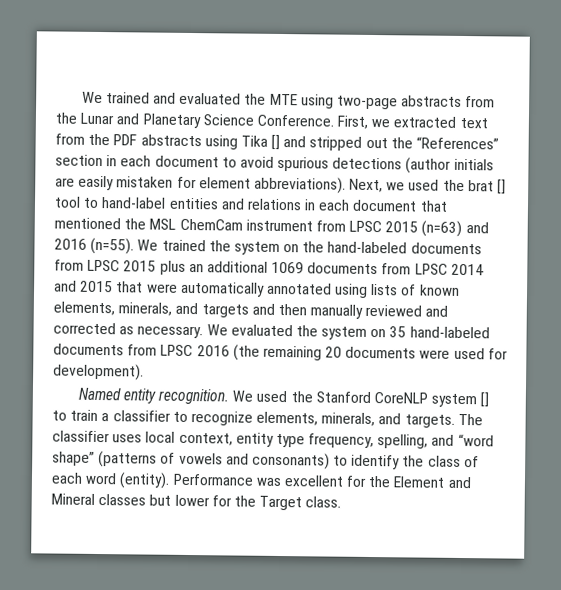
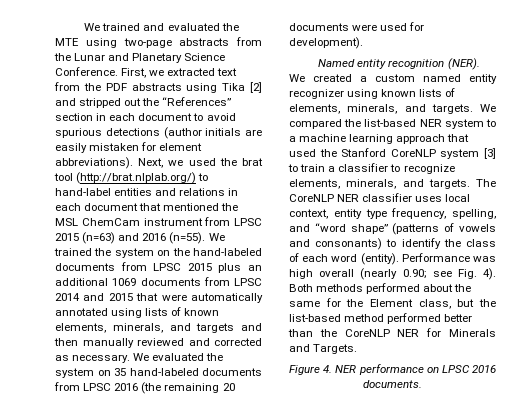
- First, we extracted text from the PDF abstracts using Tika [] and stripped out the “References” section in each document to avoid spurious detections (author initials are easily mistaken for element abbreviations).
+ First, we extracted text from the PDF abstracts using Tika [2] and stripped out the “References” section in each document to avoid spurious detections (author initials are easily mistaken for element abbreviations).
- Next, we used the brat [] tool to hand-label entities and relations in each document that mentioned the MSL ChemCam instrument from LPSC 2015 (n=63) and 2016 (n=55).
+ Next, we used the brat tool (http://brat.nlplab.org/) to hand-label entities and relations in each document that mentioned the MSL ChemCam instrument from LPSC 2015 (n=63) and 2016 (n=55).
- Named entity recognition. We used the Stanford CoreNLP system [] to train a classifier to recognize elements, minerals, and targets.
+ Named entity recognition (NER). We created a custom named entity recognizer using known lists of elements, minerals, and targets. We compared the list-based NER system to a machine learning approach that used the Stanford CoreNLP system [3] to train a classifier to recognize elements, minerals, and targets.
- The classifier uses local context, entity type frequency, spelling, and “word shape” (patterns of vowels and consonants) to identify the class of each word (entity).
+ The CoreNLP NER classifier uses local context, entity type frequency, spelling, and “word shape” (patterns of vowels and consonants) to identify the class of each word (entity).
- Performance was excellent for the Element and Mineral classes but lower for the Target class.
+ Performance was high overall (nearly 0.90; see Fig. 4). Both methods performed about the same for the Element class, but the list-based method performed better than the CoreNLP NER for Minerals and Targets.
+ Figure 4. NER performance on LPSC 2016 documents.

